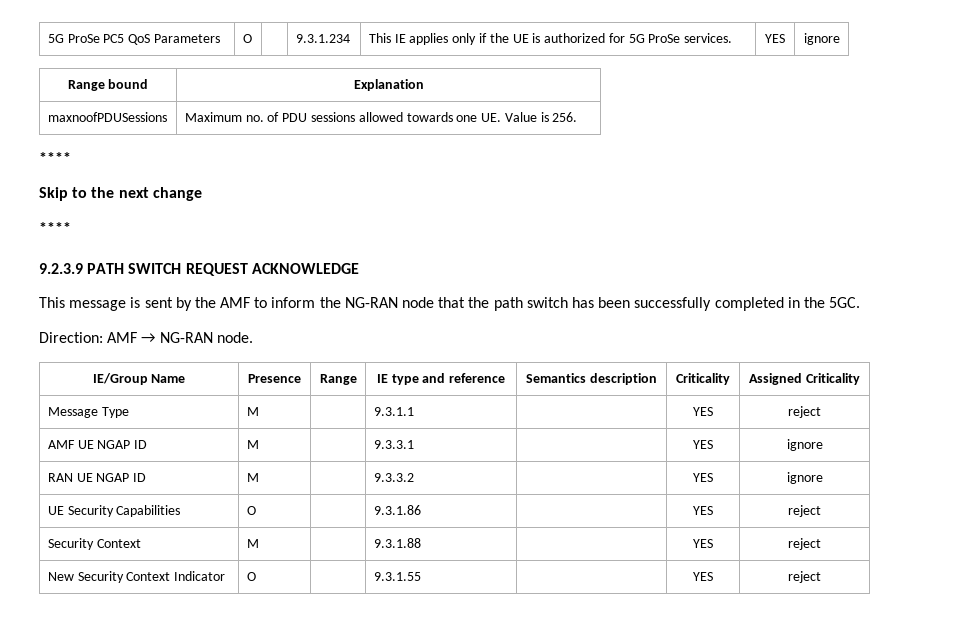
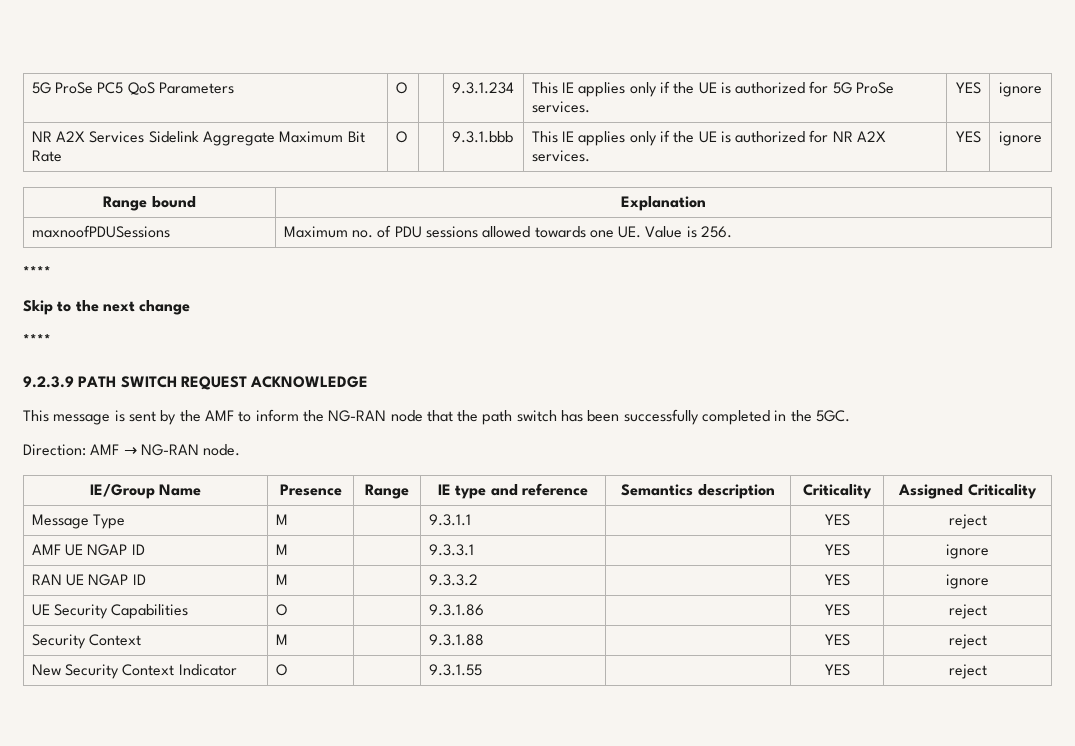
+ NR A2X Services Sidelink Aggregate Maximum Bit Rate | O | | 9.3.1.bbb | This IE applies only if the UE is authorized for NR A2X services. | YES | ignore

